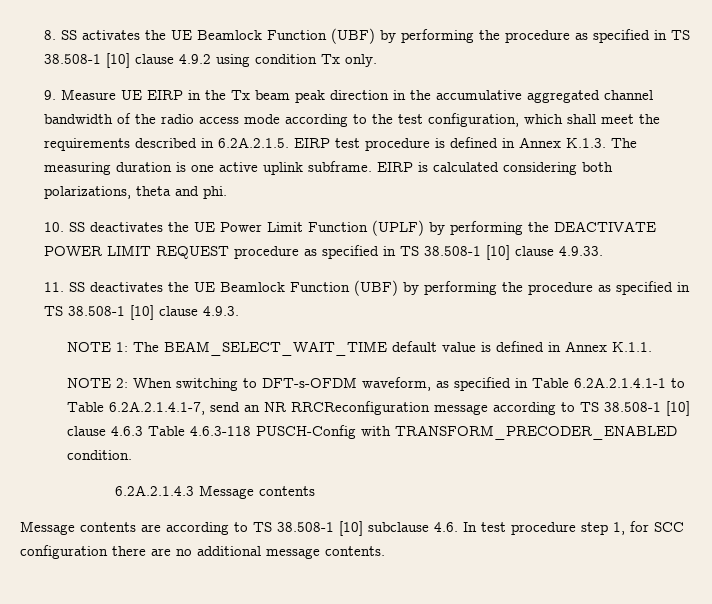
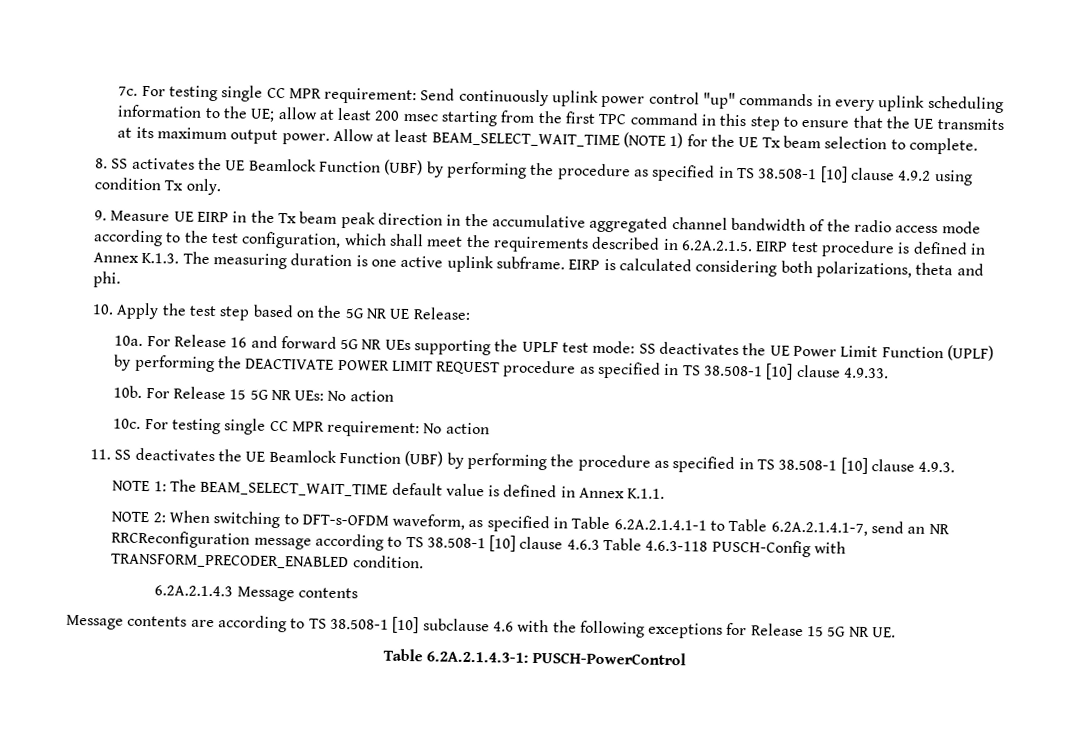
+ 7c. For testing single CC MPR requirement: Send continuously uplink power control "up" commands in every uplink scheduling information to the UE; allow at least 200 msec starting from the first TPC command in this step to ensure that the UE transmits at its maximum output power. Allow at least BEAM_SELECT_WAIT_TIME (NOTE 1) for the UE Tx beam selection to complete.
- 10. SS deactivates the UE Power Limit Function (UPLF) by performing the DEACTIVATE POWER LIMIT REQUEST procedure as specified in TS 38.508-1 [10] clause 4.9.33.
+ 10. Apply the test step based on the 5G NR UE Release:
+ 10a. For Release 16 and forward 5G NR UEs supporting the UPLF test mode: SS deactivates the UE Power Limit Function (UPLF) by performing the DEACTIVATE POWER LIMIT REQUEST procedure as specified in TS 38.508-1 [10] clause 4.9.33.
+ 10b. For Release 15 5G NR UEs: No action
+ 10c. For testing single CC MPR requirement: No action
- Message contents are according to TS 38.508-1 [10] subclause 4.6. In test procedure step 1, for SCC configuration there are no additional message contents.
+ Message contents are according to TS 38.508-1 [10] subclause 4.6 with the following exceptions for Release 15 5G NR UE.
+ Table 6.2A.2.1.4.3-1: PUSCH-PowerControl

